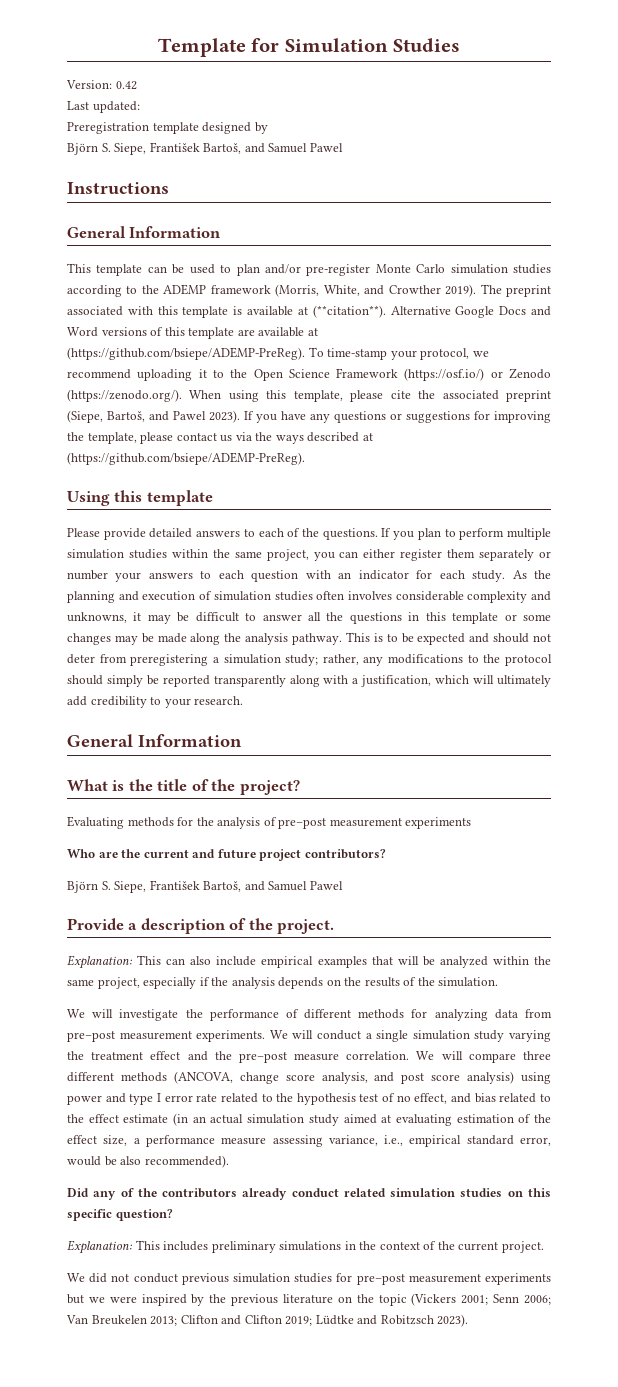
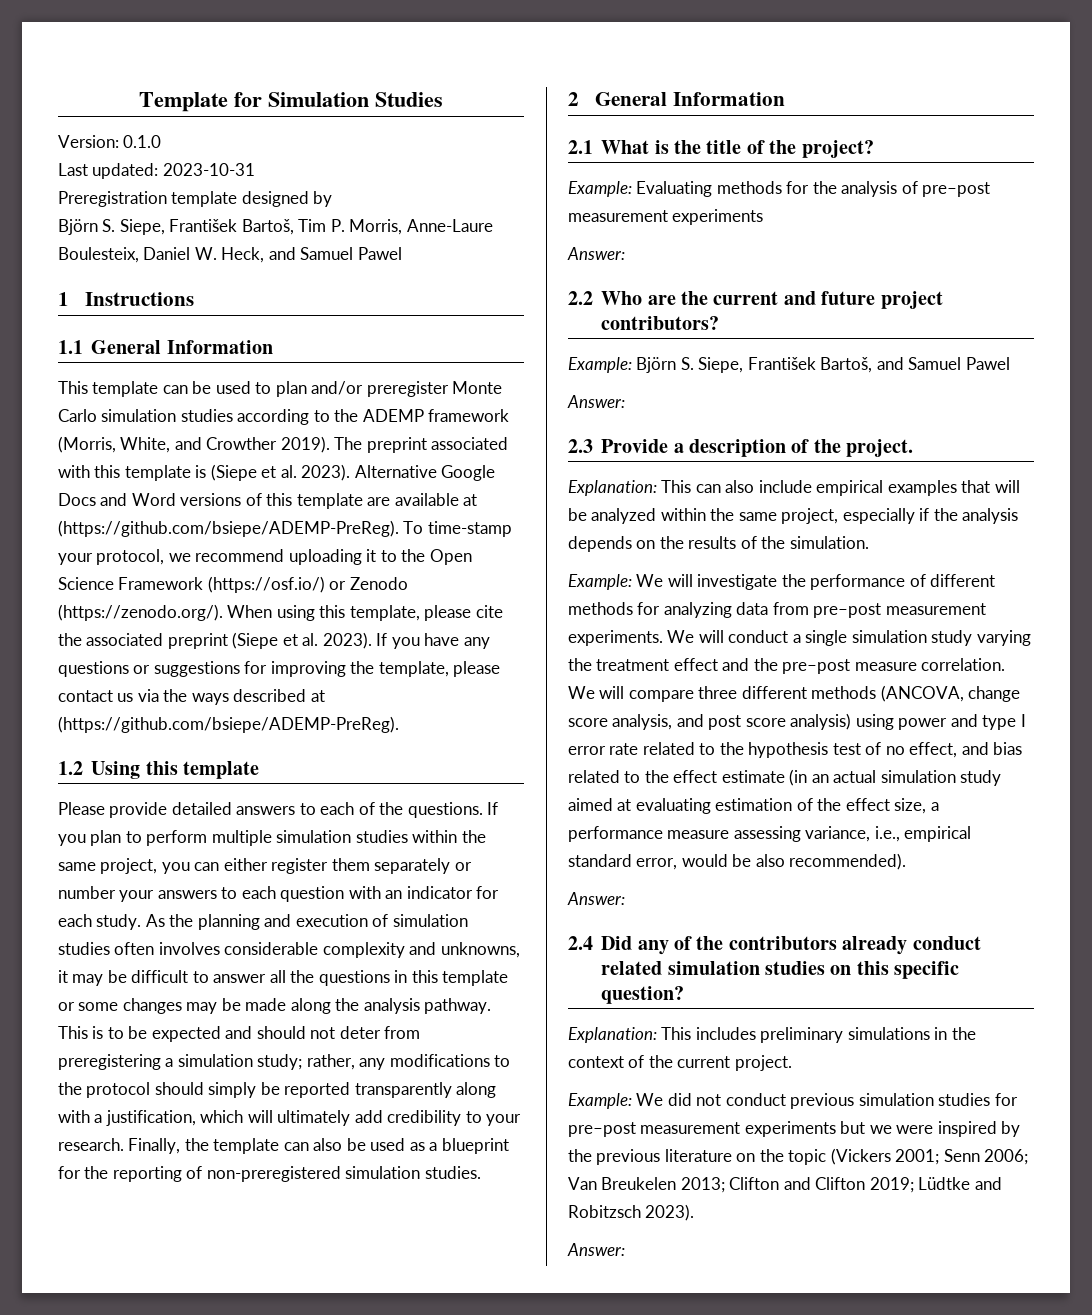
- Version: 0.42
+ Version: 0.1.0
- Last updated:
+ Last updated: 2023-10-31
  Preregistration template designed by
- Björn S. Siepe, František Bartoš, and Samuel Pawel
- Instructions
- General Information
+ Björn S. Siepe, František Bartoš, Tim P. Morris, Anne-Laure Boulesteix, Daniel W. Heck, and Samuel Pawel
+ 1 Instructions
+ 1.1 General Information
- This template can be used to plan and/or pre-register Monte Carlo simulation studies according to the ADEMP framework (Morris, White, and Crowther 2019).
+ This template can be used to plan and/or preregister Monte Carlo simulation studies according to the ADEMP framework (Morris, White, and Crowther 2019).
- The preprint associated with this template is available at (**citation**).
+ The preprint associated with this template is (Siepe et al. 2023).
- Alternative Google Docs and Word versions of this template are available at (https://github.com/bsiepe/ADEMP-PreReg). To time-stamp your protocol, we recommend uploading it to the Open Science Framework (https://osf.io/) or Zenodo (https://zenodo.org/). When using this template, please cite the associated preprint (Siepe, Bartoš, and Pawel 2023).
+ Alternative Google Docs and Word versions of this template are available at (https://github.com/bsiepe/ADEMP-PreReg). To time-stamp your protocol, we recommend uploading it to the Open Science Framework (https://osf.io/) or Zenodo (https://zenodo.org/). When using this template, please cite the associated preprint (Siepe et al. 2023).
- Using this template
+ 1.2 Using this template
- This is to be expected and should not deter from preregistering a simulation study; rather, any modifications to the protocol should simply be reported transparently along with a justification, which will ultimately add credibility to your research.
- General Information
- What is the title of the project?
+ This is to be expected and should not deter from preregistering a simulation study; rather, any modifications to the protocol should simply be reported transparently along with a justification, which will ultimately add credibility to your research. Finally, the template can also be used as a blueprint for the reporting of non-preregistered simulation studies.
+ 2 General Information
+ 2.1 What is the title of the project?
- Evaluating methods for the analysis of pre–post measurement experiments
- Who are the current and future project contributors?
- Björn S. Siepe, František Bartoš, and Samuel Pawel
- Provide a description of the project.
+ Example: Evaluating methods for the analysis of pre–post measurement experiments
+ Answer:
+ 2.2 Who are the current and future project contributors?
+ Example: Björn S. Siepe, František Bartoš, and Samuel Pawel
+ Answer:
+ 2.3 Provide a description of the project.
- We will investigate the performance of different methods for analyzing data from pre–post measurement experiments.
+ Example: We will investigate the performance of different methods for analyzing data from pre–post measurement experiments.
  We will compare three different methods (ANCOVA, change score analysis, and post score analysis) using power and type I error rate related to the hypothesis test of no effect, and bias related to the effect estimate (in an actual simulation study aimed at evaluating estimation of the effect size, a performance measure assessing variance, i.e., empirical standard error, would be also recommended).
- Did any of the contributors already conduct related simulation studies on this specific question?
+ Answer:
+ 2.4 Did any of the contributors already conduct related simulation studies on this specific question?
- We did not conduct previous simulation studies for pre–post measurement experiments but we were inspired by the previous literature on the topic (Vickers 2001; Senn 2006; Van Breukelen 2013; Clifton and Clifton 2019; Lüdtke and Robitzsch 2023).
+ Example: We did not conduct previous simulation studies for pre–post measurement experiments but we were inspired by the previous literature on the topic (Vickers 2001; Senn 2006; Van Breukelen 2013; Clifton and Clifton 2019; Lüdtke and Robitzsch 2023).
+ Answer:

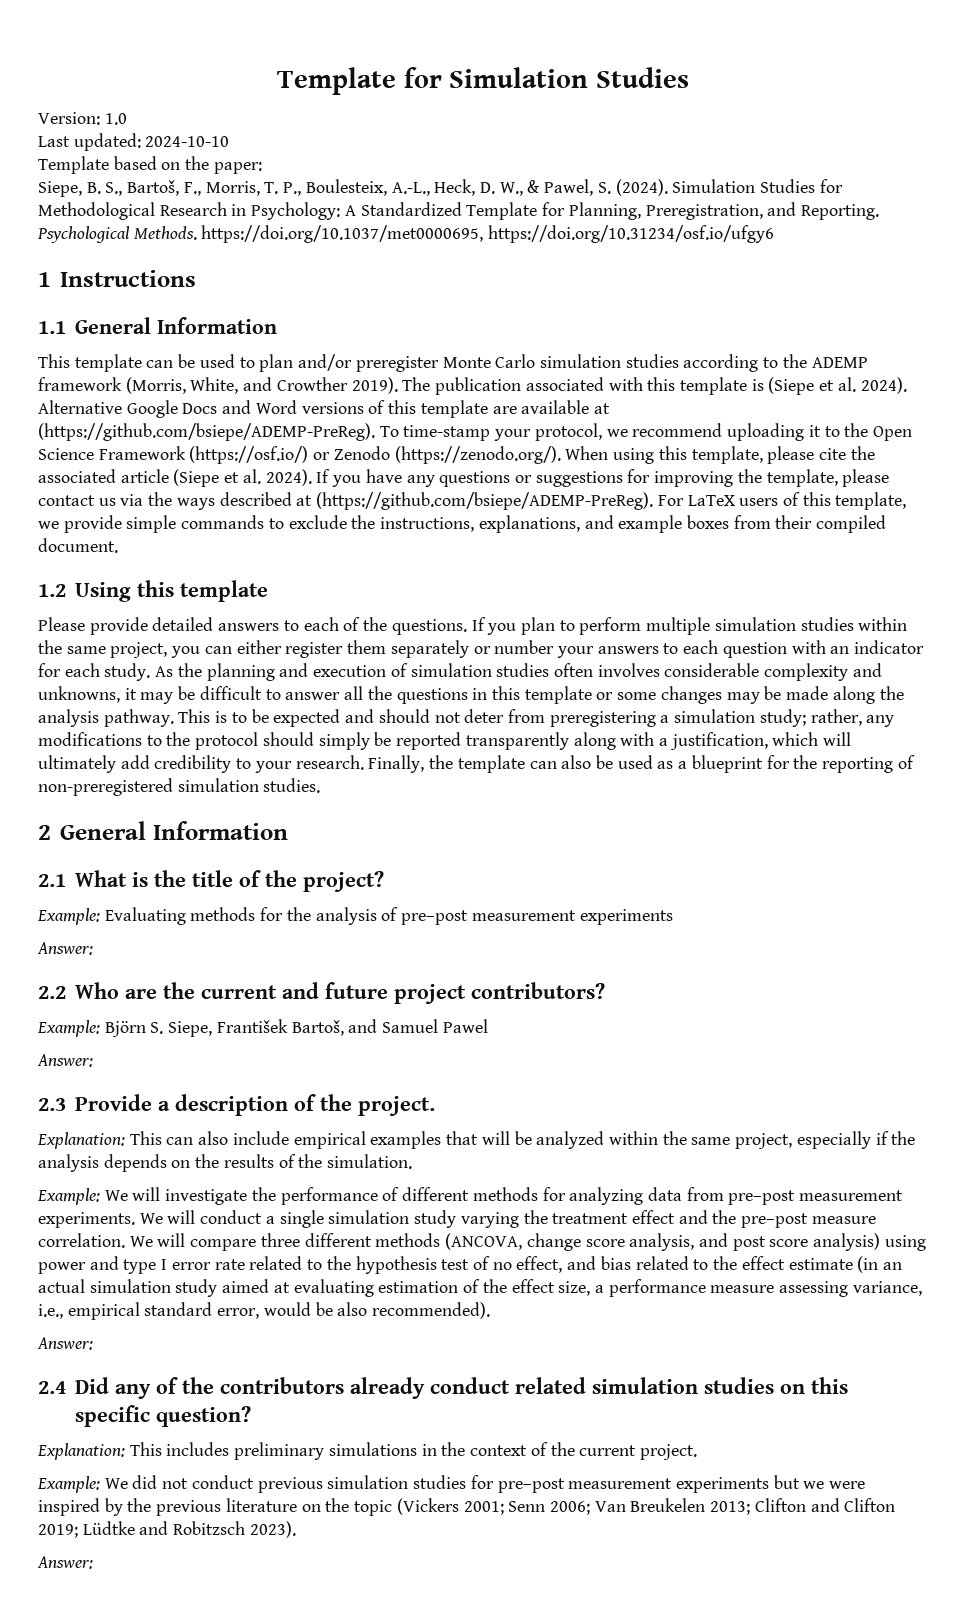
- Version: 0.1.0
+ Version: 1.0
- Last updated: 2023-10-31
- Preregistration template designed by
- Björn S. Siepe, František Bartoš, Tim P. Morris, Anne-Laure Boulesteix, Daniel W. Heck, and Samuel Pawel
+ Last updated: 2024-10-10
+ Template based on the paper:
+ Siepe, B. S., Bartoš, F., Morris, T. P., Boulesteix, A.-L., Heck, D. W., & Pawel, S. (2024). Simulation Studies for Methodological Research in Psychology: A Standardized Template for Planning, Preregistration, and Reporting. Psychological Methods. https://doi.org/10.1037/met0000695, https://doi.org/10.31234/osf.io/ufgy6
- The preprint associated with this template is (Siepe et al. 2023).
+ The publication associated with this template is (Siepe et al. 2024).
- Alternative Google Docs and Word versions of this template are available at (https://github.com/bsiepe/ADEMP-PreReg). To time-stamp your protocol, we recommend uploading it to the Open Science Framework (https://osf.io/) or Zenodo (https://zenodo.org/). When using this template, please cite the associated preprint (Siepe et al. 2023).
+ Alternative Google Docs and Word versions of this template are available at (https://github.com/bsiepe/ADEMP-PreReg). To time-stamp your protocol, we recommend uploading it to the Open Science Framework (https://osf.io/) or Zenodo (https://zenodo.org/). When using this template, please cite the associated article (Siepe et al. 2024).
- If you have any questions or suggestions for improving the template, please contact us via the ways described at (https://github.com/bsiepe/ADEMP-PreReg).
+ If you have any questions or suggestions for improving the template, please contact us via the ways described at (https://github.com/bsiepe/ADEMP-PreReg). For LaTeX users of this template, we provide simple commands to exclude the instructions, explanations, and example boxes from their compiled document.

